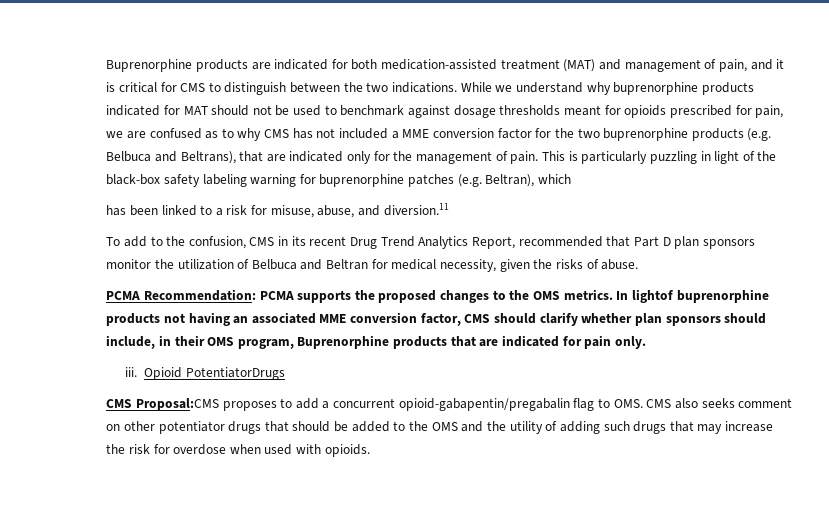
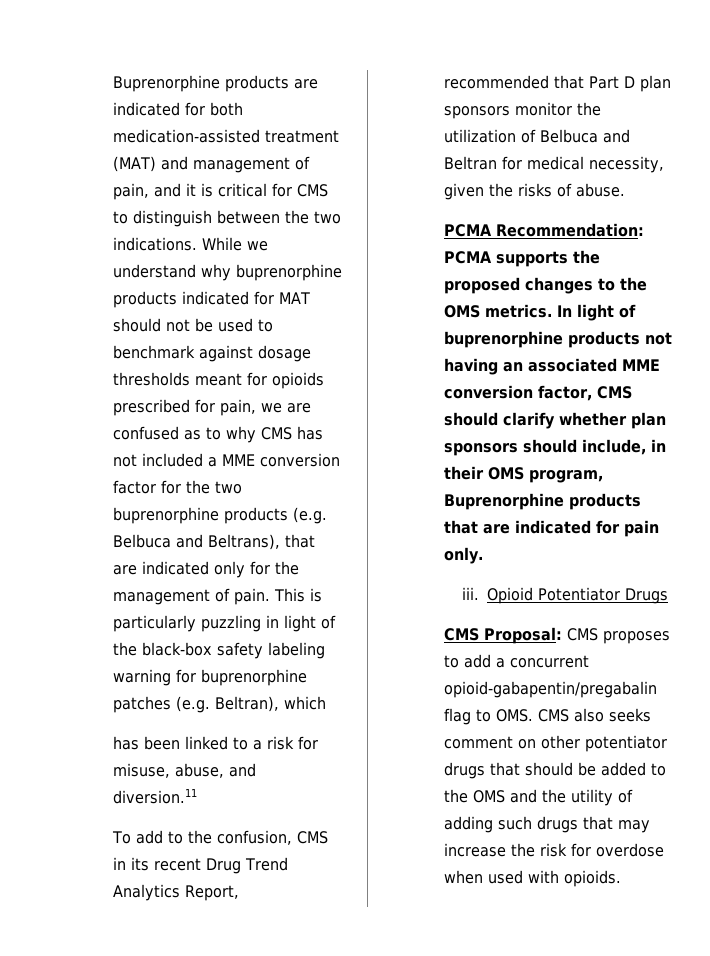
- In lightof buprenorphine products not having an associated MME conversion factor, CMS should clarify whether plan sponsors should include, in their OMS program, Buprenorphine products that are indicated for pain only.
+ In light of buprenorphine products not having an associated MME conversion factor, CMS should clarify whether plan sponsors should include, in their OMS program, Buprenorphine products that are indicated for pain only.
- Opioid PotentiatorDrugs
- CMS Proposal:CMS proposes to add a concurrent opioid-gabapentin/pregabalin flag to OMS. CMS also seeks comment on other potentiator drugs that should be added to the OMS and the utility of adding such drugs that may increase the risk for overdose when used with opioids.
+ Opioid Potentiator Drugs
+ CMS Proposal: CMS proposes to add a concurrent opioid-gabapentin/pregabalin flag to OMS. CMS also seeks comment on other potentiator drugs that should be added to the OMS and the utility of adding such drugs that may increase the risk for overdose when used with opioids.

